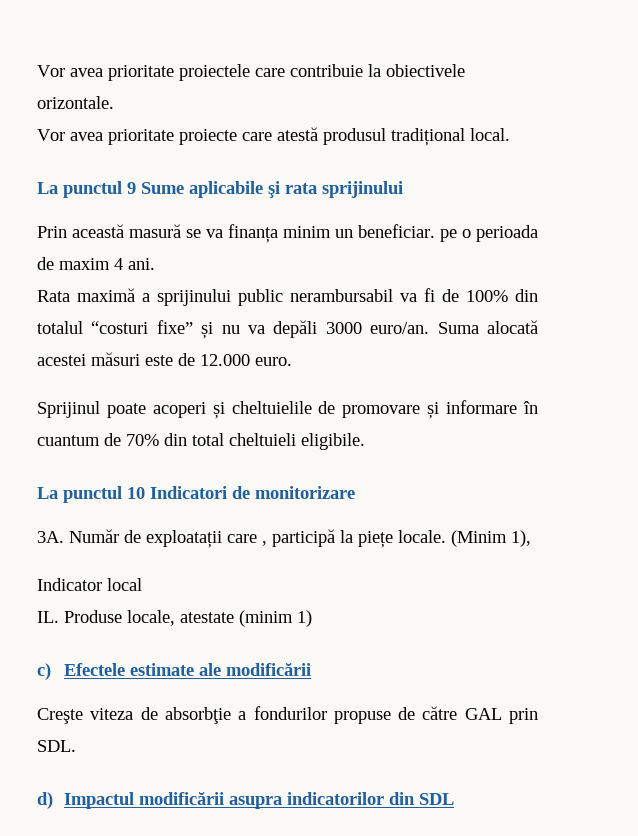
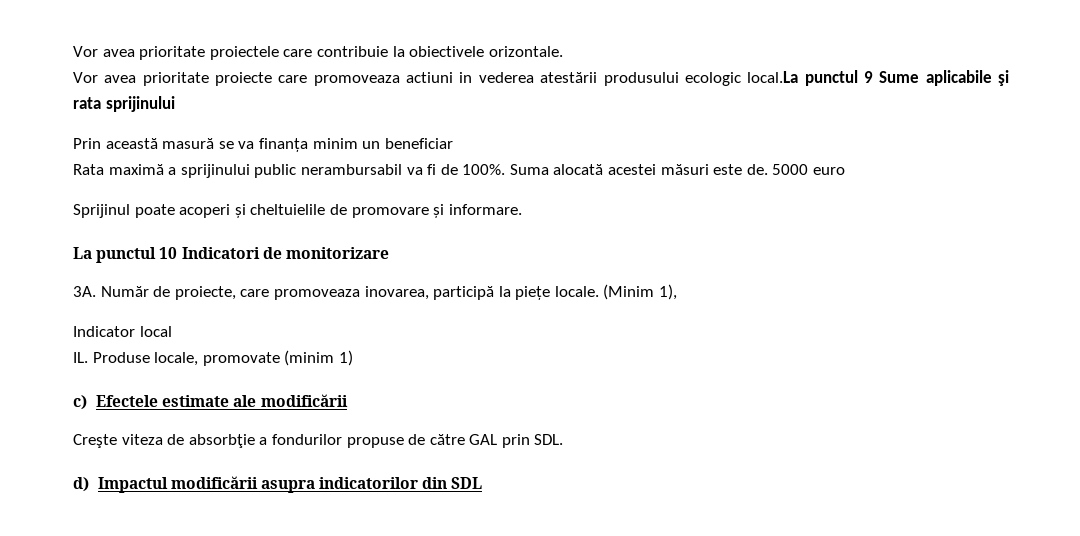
- Vor avea prioritate proiecte care atestă produsul tradițional local.
- La punctul 9 Sume aplicabile şi rata sprijinului
+ Vor avea prioritate proiecte care promoveaza actiuni in vederea atestării produsului ecologic local.La punctul 9 Sume aplicabile şi rata sprijinului
- Prin această masură se va finanța minim un beneficiar. pe o perioada de maxim 4 ani.
+ Prin această masură se va finanța minim un beneficiar
- Rata maximă a sprijinului public nerambursabil va fi de 100% din totalul “costuri fixe” și nu va depăli 3000 euro/an.
+ Rata maximă a sprijinului public nerambursabil va fi de 100%.
- Suma alocată acestei măsuri este de 12.000 euro.
+ Suma alocată acestei măsuri este de. 5000 euro
- Sprijinul poate acoperi și cheltuielile de promovare și informare în cuantum de 70% din total cheltuieli eligibile.
+ Sprijinul poate acoperi și cheltuielile de promovare și informare.
- Număr de exploatații care , participă la piețe locale.
+ Număr de proiecte, care promoveaza inovarea, participă la piețe locale.
- IL. Produse locale, atestate (minim 1)
+ IL. Produse locale, promovate (minim 1)

